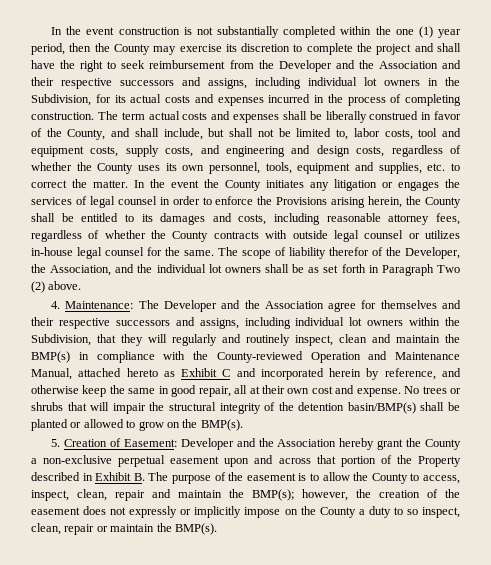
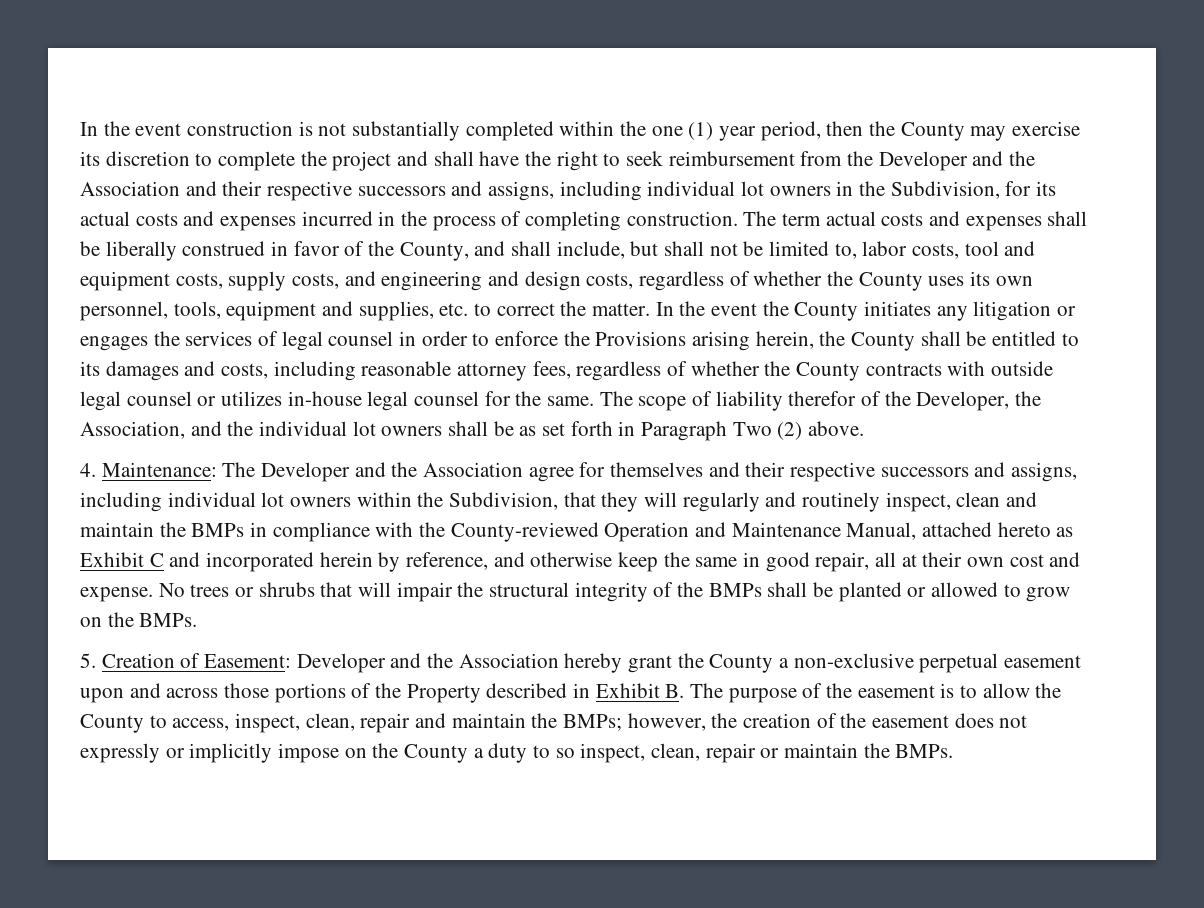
- The Developer and the Association agree for themselves and their respective successors and assigns, including individual lot owners within the Subdivision, that they will regularly and routinely inspect, clean and maintain the BMP(s) in compliance with the County-reviewed Operation and Maintenance Manual, attached hereto as Exhibit C and incorporated herein by reference, and otherwise keep the same in good repair, all at their own cost and expense.
+ The Developer and the Association agree for themselves and their respective successors and assigns, including individual lot owners within the Subdivision, that they will regularly and routinely inspect, clean and maintain the BMPs in compliance with the County-reviewed Operation and Maintenance Manual, attached hereto as Exhibit C and incorporated herein by reference, and otherwise keep the same in good repair, all at their own cost and expense.
- No trees or shrubs that will impair the structural integrity of the detention basin/BMP(s) shall be planted or allowed to grow on the BMP(s).
+ No trees or shrubs that will impair the structural integrity of the BMPs shall be planted or allowed to grow on the BMPs.
- Developer and the Association hereby grant the County a non-exclusive perpetual easement upon and across that portion of the Property described in Exhibit B. The purpose of the easement is to allow the County to access, inspect, clean, repair and maintain the BMP(s);
+ Developer and the Association hereby grant the County a non-exclusive perpetual easement upon and across those portions of the Property described in Exhibit B. The purpose of the easement is to allow the County to access, inspect, clean, repair and maintain the BMPs;
- however, the creation of the easement does not expressly or implicitly impose on the County a duty to so inspect, clean, repair or maintain the BMP(s).
+ however, the creation of the easement does not expressly or implicitly impose on the County a duty to so inspect, clean, repair or maintain the BMPs.

